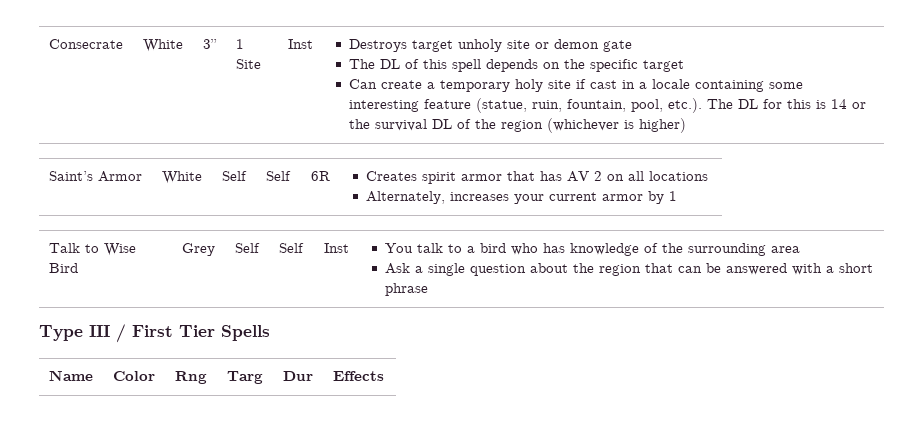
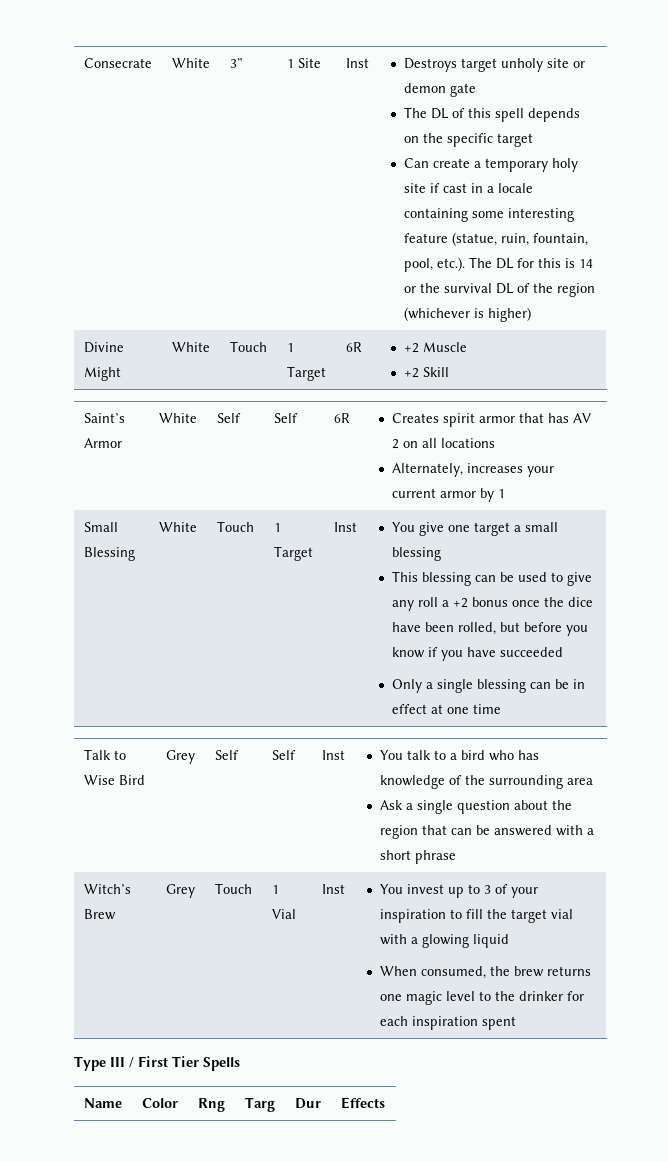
+ Divine Might | White | Touch | 1 Target | 6R | +2 Muscle
+ +2 Skill
+ Small Blessing | White | Touch | 1 Target | Inst | You give one target a small blessing
+ This blessing can be used to give any roll a +2 bonus once the dice have been rolled, but before you know if you have succeeded
+ Only a single blessing can be in effect at one time
+ Witch’s Brew | Grey | Touch | 1 Vial | Inst | You invest up to 3 of your inspiration to fill the target vial with a glowing liquid
+ When consumed, the brew returns one magic level to the drinker for each inspiration spent

